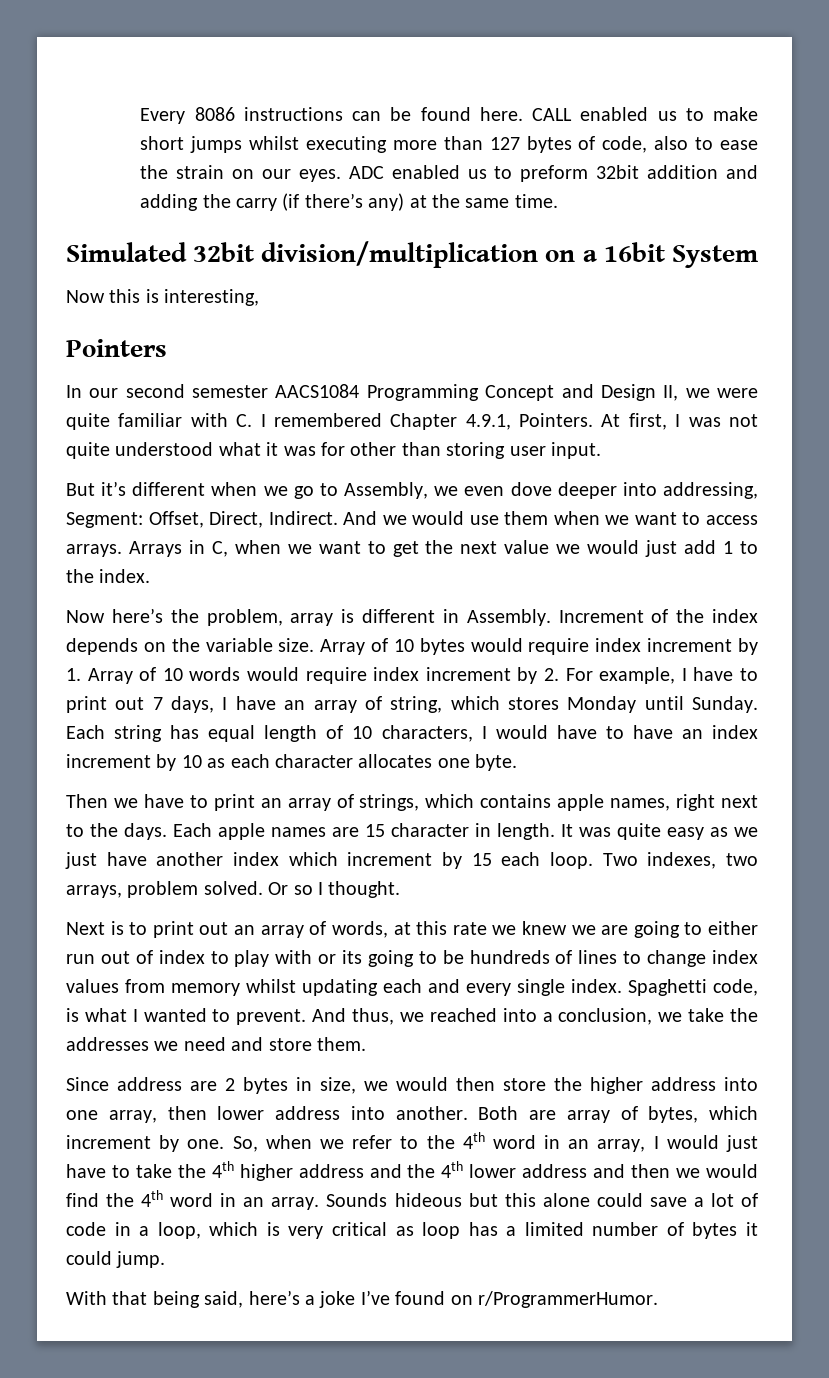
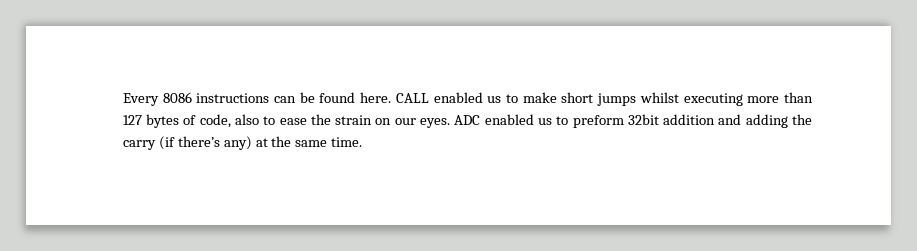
- Simulated 32bit division/multiplication on a 16bit System
- Now this is interesting,
- Pointers
- In our second semester AACS1084 Programming Concept and Design II, we were quite familiar with C. I remembered Chapter 4.9.1, Pointers. At first, I was not quite understood what it was for other than storing user input.
- But it’s different when we go to Assembly, we even dove deeper into addressing, Segment: Offset, Direct, Indirect. And we would use them when we want to access arrays. Arrays in C, when we want to get the next value we would just add 1 to the index.
- Now here’s the problem, array is different in Assembly. Increment of the index depends on the variable size. Array of 10 bytes would require index increment by 1. Array of 10 words would require index increment by 2. For example, I have to print out 7 days, I have an array of string, which stores Monday until Sunday. Each string has equal length of 10 characters, I would have to have an index increment by 10 as each character allocates one byte.
- Then we have to print an array of strings, which contains apple names, right next to the days. Each apple names are 15 character in length. It was quite easy as we just have another index which increment by 15 each loop. Two indexes, two arrays, problem solved. Or so I thought.
- Next is to print out an array of words, at this rate we knew we are going to either run out of index to play with or its going to be hundreds of lines to change index values from memory whilst updating each and every single index. Spaghetti code, is what I wanted to prevent. And thus, we reached into a conclusion, we take the addresses we need and store them.
- Since address are 2 bytes in size, we would then store the higher address into one array, then lower address into another. Both are array of bytes, which increment by one. So, when we refer to the 4th word in an array, I would just have to take the 4th higher address and the 4th lower address and then we would find the 4th word in an array. Sounds hideous but this alone could save a lot of code in a loop, which is very critical as loop has a limited number of bytes it could jump.
- With that being said, here’s a joke I’ve found on r/ProgrammerHumor.

